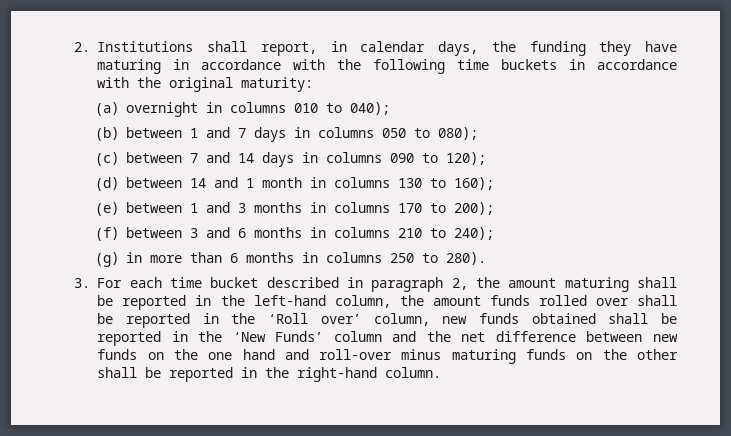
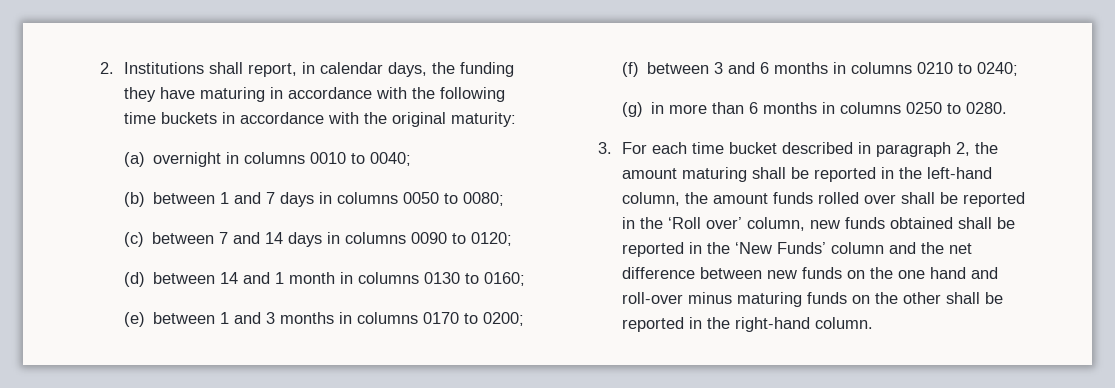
- (a) overnight in columns 010 to 040);
+ (a) overnight in columns 0010 to 0040;
- (b) between 1 and 7 days in columns 050 to 080);
+ (b) between 1 and 7 days in columns 0050 to 0080;
- (c) between 7 and 14 days in columns 090 to 120);
+ (c) between 7 and 14 days in columns 0090 to 0120;
- (d) between 14 and 1 month in columns 130 to 160);
+ (d) between 14 and 1 month in columns 0130 to 0160;
- (e) between 1 and 3 months in columns 170 to 200);
+ (e) between 1 and 3 months in columns 0170 to 0200;
- (f) between 3 and 6 months in columns 210 to 240);
+ (f) between 3 and 6 months in columns 0210 to 0240;
- (g) in more than 6 months in columns 250 to 280).
+ (g) in more than 6 months in columns 0250 to 0280.

